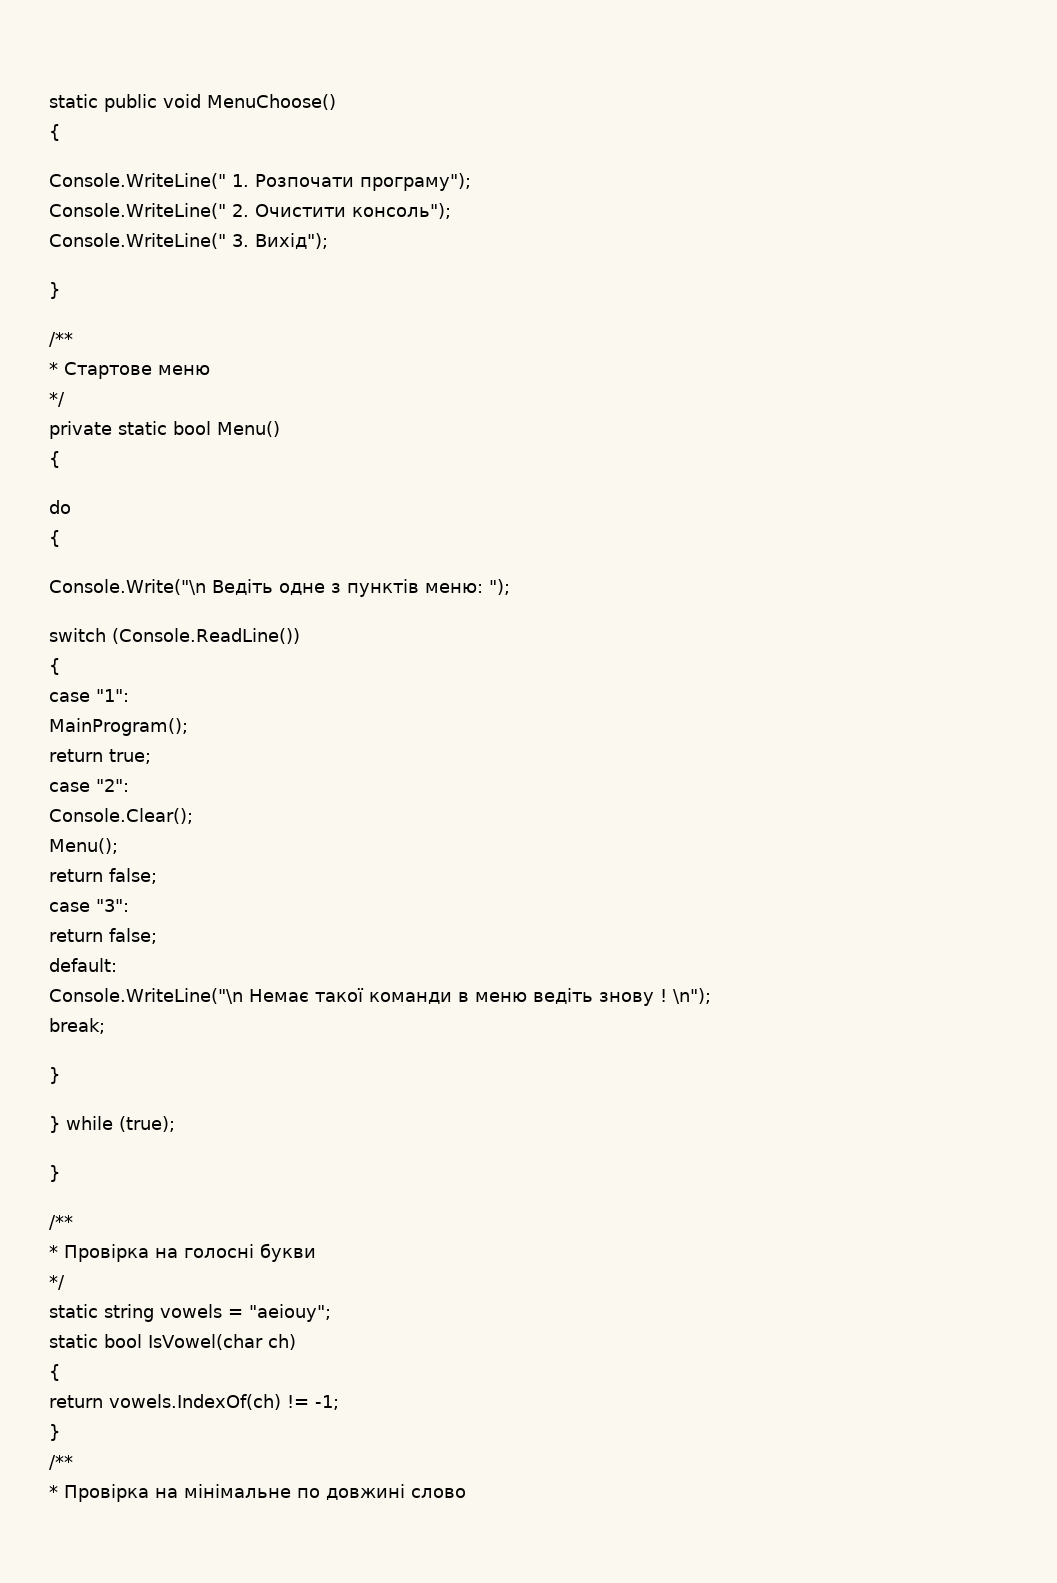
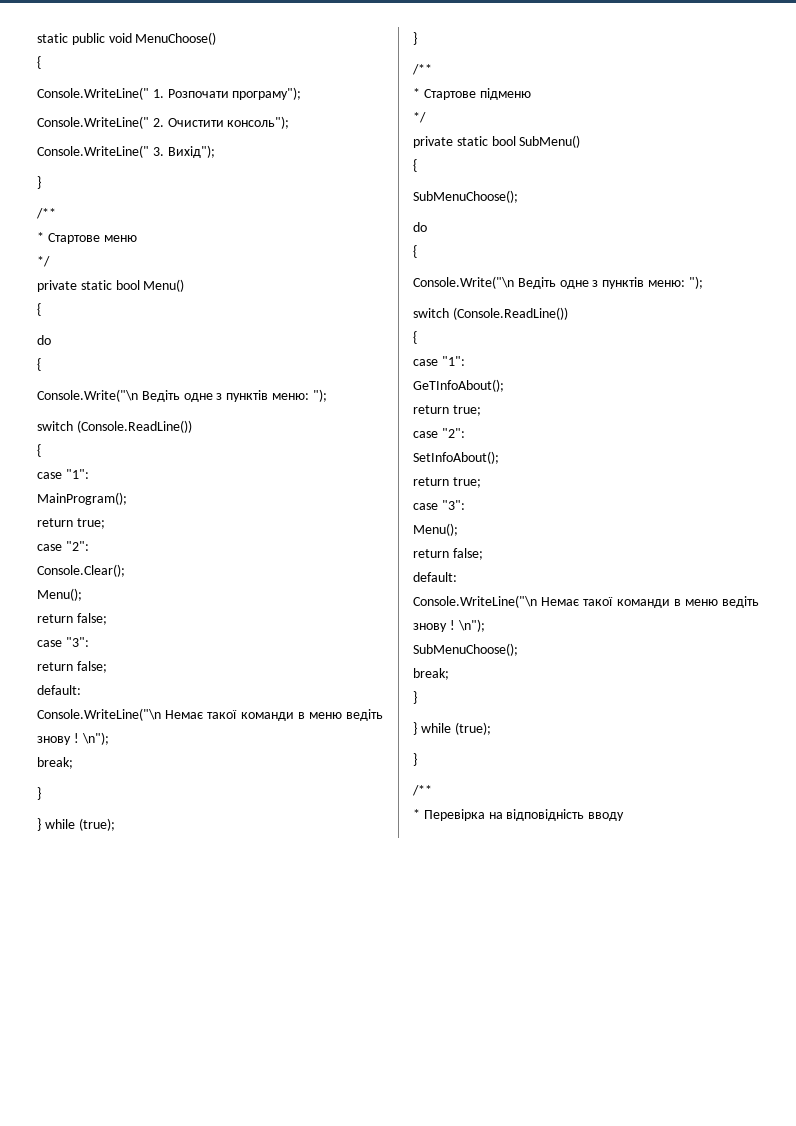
- * Провірка на голосні букви
+ * Стартове підменю
  */
- static string vowels = "aeiouy";
- static bool IsVowel(char ch)
+ private static bool SubMenu()
  {
- return vowels.IndexOf(ch) != -1;
+ SubMenuChoose();
+ do
+ {
+ Console.Write("\n Ведіть одне з пунктів меню: ");
+ switch (Console.ReadLine())
+ {
+ case "1":
+ GeTInfoAbout();
+ return true;
+ case "2":
+ SetInfoAbout();
+ return true;
+ case "3":
+ Menu();
+ return false;
+ default:
+ Console.WriteLine("\n Немає такої команди в меню ведіть знову ! \n");
+ SubMenuChoose();
+ break;
+ }
+ } while (true);
  }
  /**
- * Провірка на мінімальне по довжині слово
+ * Перевірка на відповідність вводу

